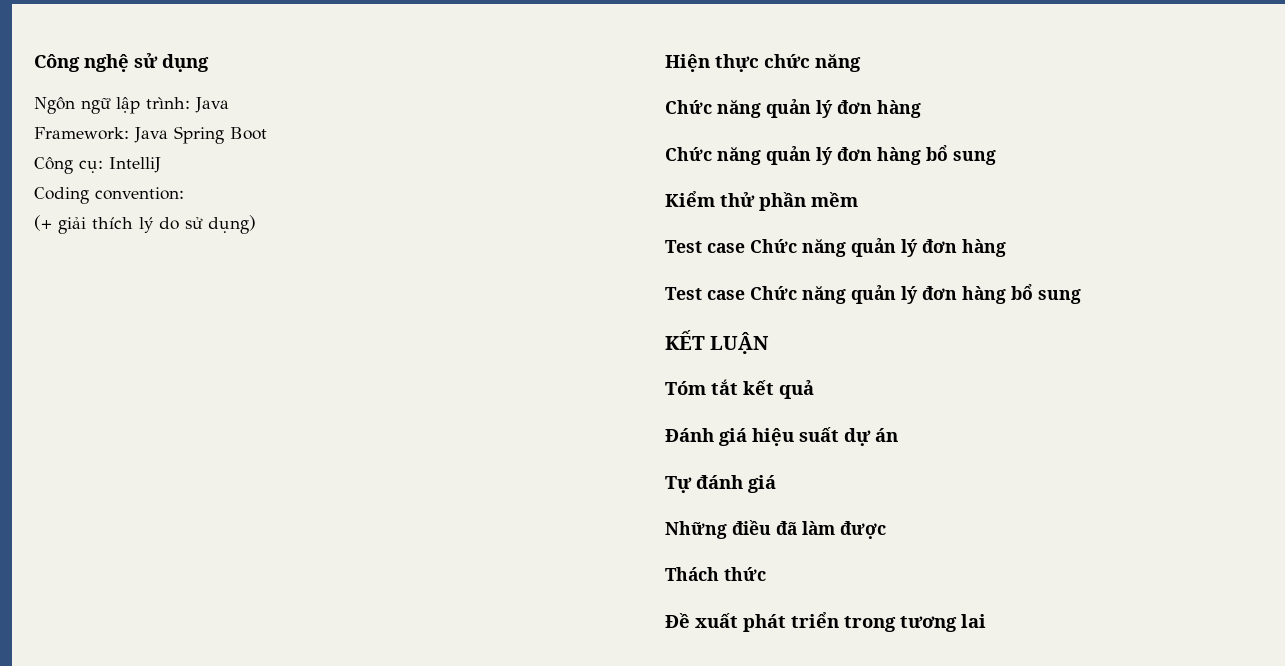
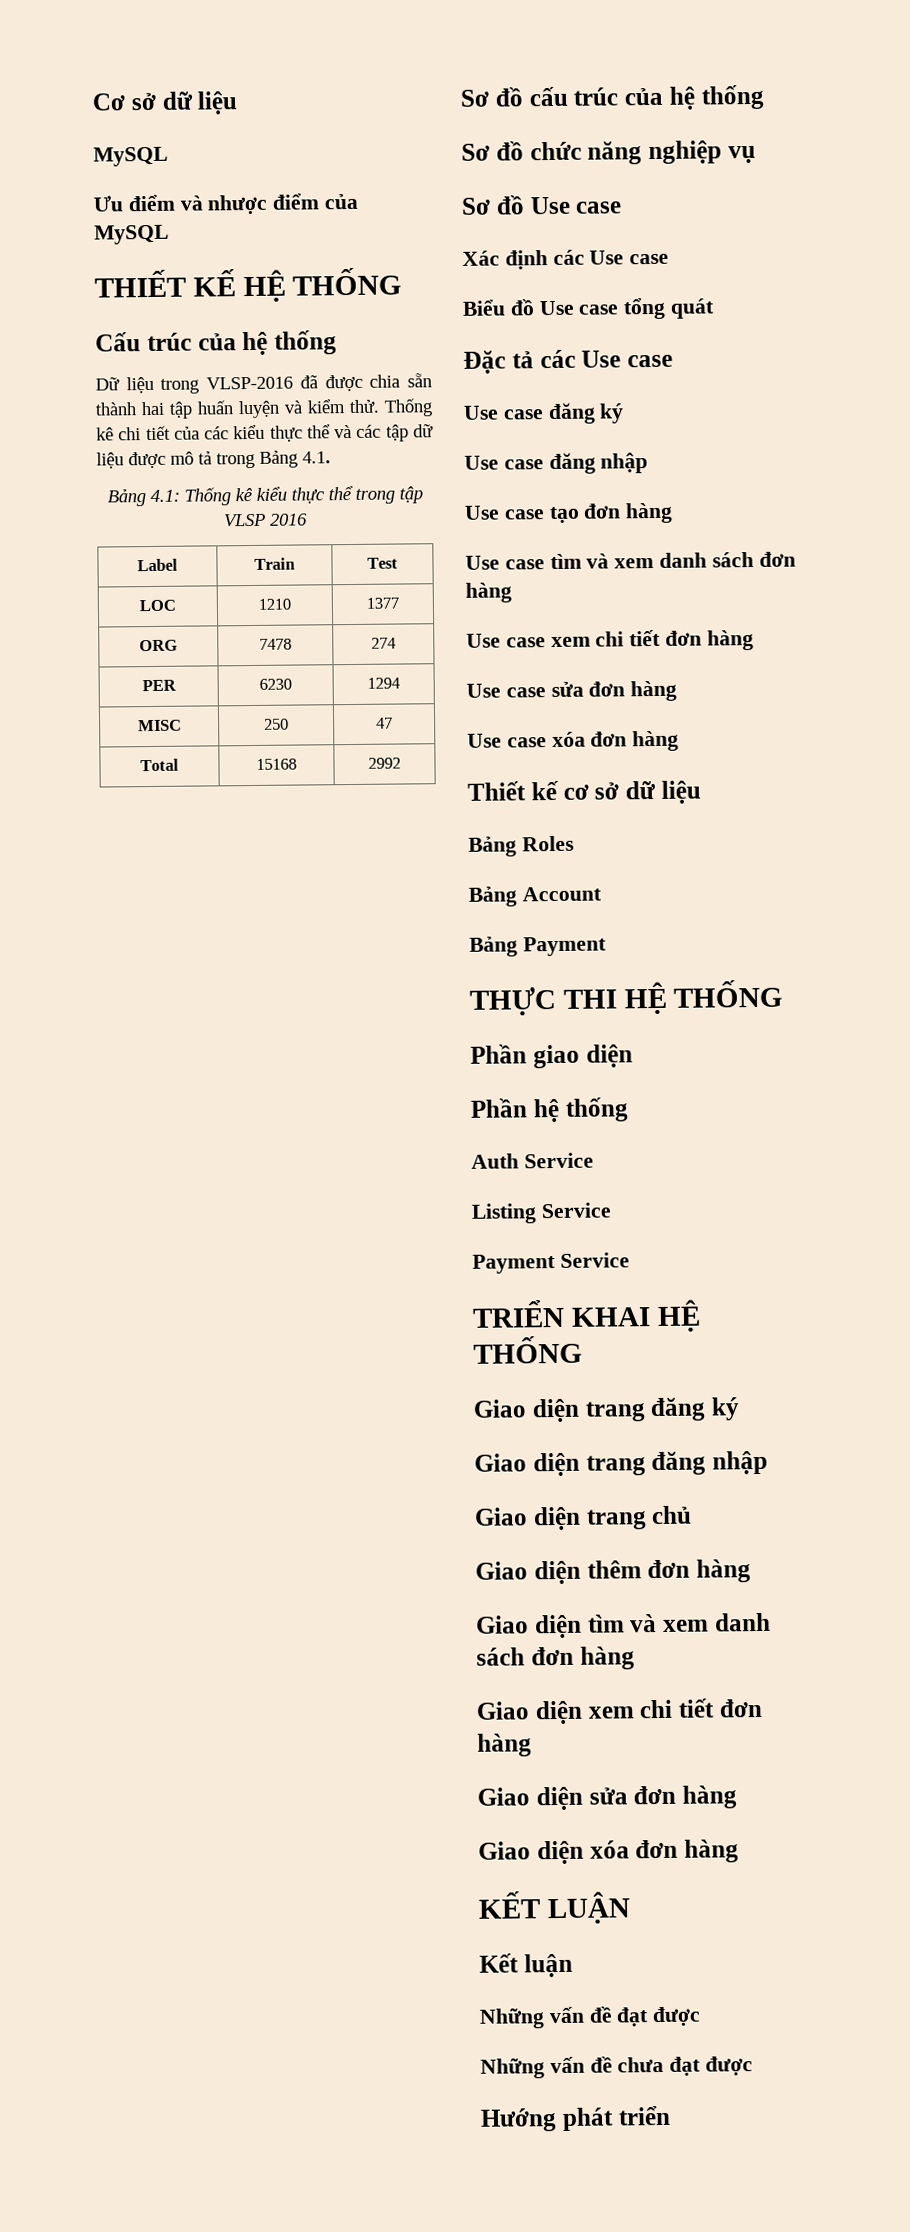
- Công nghệ sử dụng
- Ngôn ngữ lập trình: Java
- Framework: Java Spring Boot
- Công cụ: IntelliJ
- Coding convention:
- (+ giải thích lý do sử dụng)
- Hiện thực chức năng
- Chức năng quản lý đơn hàng
- Chức năng quản lý đơn hàng bổ sung
- Kiểm thử phần mềm
- Test case Chức năng quản lý đơn hàng
- Test case Chức năng quản lý đơn hàng bổ sung
+ Cơ sở dữ liệu
+ MySQL
+ Ưu điểm và nhược điểm của MySQL
+ THIẾT KẾ HỆ THỐNG
+ Cấu trúc của hệ thống
+ Dữ liệu trong VLSP-2016 đã được chia sẵn thành hai tập huấn luyện và kiểm thử. Thống kê chi tiết của các kiểu thực thể và các tập dữ liệu được mô tả trong Bảng 4.1.
+ Bảng 4.1: Thống kê kiểu thực thể trong tập VLSP 2016
+ Label | Train | Test
+ LOC | 1210 | 1377
+ ORG | 7478 | 274
+ PER | 6230 | 1294
+ MISC | 250 | 47
+ Total | 15168 | 2992
+ Sơ đồ cấu trúc của hệ thống
+ Sơ đồ chức năng nghiệp vụ
+ Sơ đồ Use case
+ Xác định các Use case
+ Biểu đồ Use case tổng quát
+ Đặc tả các Use case
+ Use case đăng ký
+ Use case đăng nhập
+ Use case tạo đơn hàng
+ Use case tìm và xem danh sách đơn hàng
+ Use case xem chi tiết đơn hàng
+ Use case sửa đơn hàng
+ Use case xóa đơn hàng
+ Thiết kế cơ sở dữ liệu
+ Bảng Roles
+ Bảng Account
+ Bảng Payment
+ THỰC THI HỆ THỐNG
+ Phần giao diện
+ Phần hệ thống
+ Auth Service
+ Listing Service
+ Payment Service
+ TRIỂN KHAI HỆ THỐNG
+ Giao diện trang đăng ký
+ Giao diện trang đăng nhập
+ Giao diện trang chủ
+ Giao diện thêm đơn hàng
+ Giao diện tìm và xem danh sách đơn hàng
+ Giao diện xem chi tiết đơn hàng
+ Giao diện sửa đơn hàng
+ Giao diện xóa đơn hàng
  KẾT LUẬN
- Tóm tắt kết quả
- Đánh giá hiệu suất dự án
- Tự đánh giá
- Những điều đã làm được
- Thách thức
- Đề xuất phát triển trong tương lai
+ Kết luận
+ Những vấn đề đạt được
+ Những vấn đề chưa đạt được
+ Hướng phát triển

